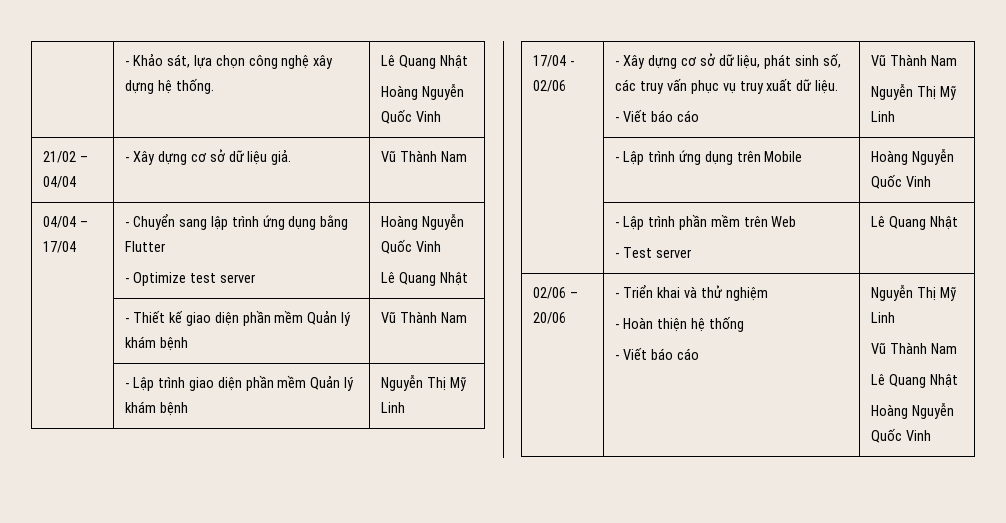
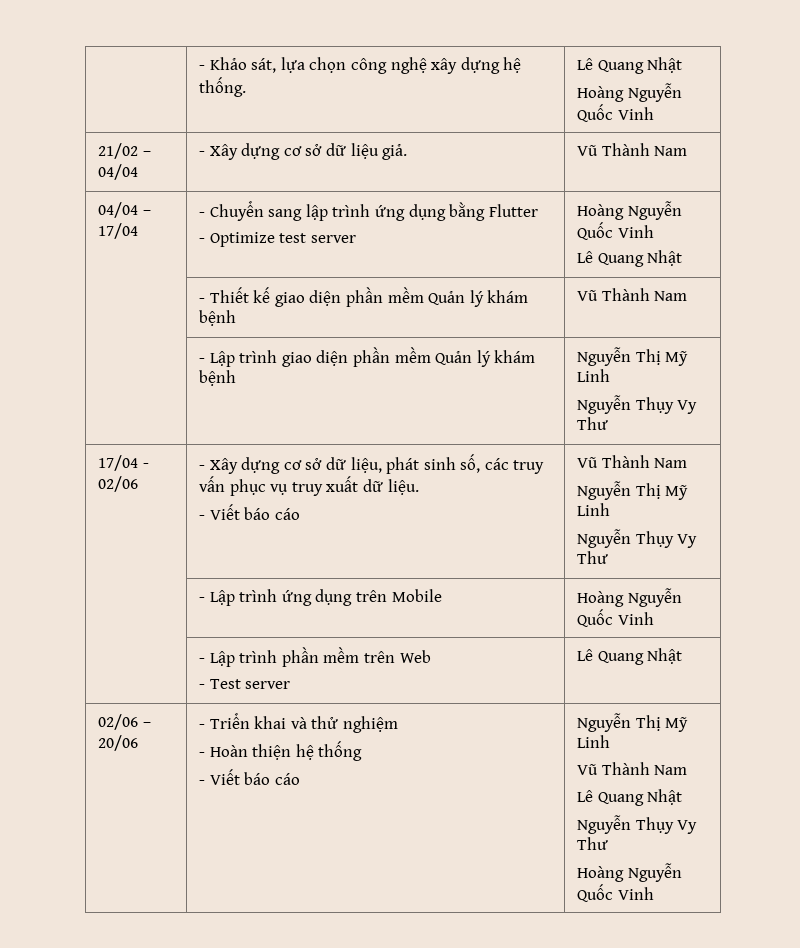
  | - Lập trình giao diện phần mềm Quản lý khám bệnh | Nguyễn Thị Mỹ Linh
+ Nguyễn Thụy Vy Thư
  17/04 - 02/06 | - Xây dựng cơ sở dữ liệu, phát sinh số, các truy vấn phục vụ truy xuất dữ liệu.
  - Viết báo cáo | Vũ Thành Nam
  Nguyễn Thị Mỹ Linh
+ Nguyễn Thụy Vy Thư
  02/06 – 20/06 | - Triển khai và thử nghiệm
  - Hoàn thiện hệ thống
  - Viết báo cáo | Nguyễn Thị Mỹ Linh
  Vũ Thành Nam
  Lê Quang Nhật
+ Nguyễn Thụy Vy Thư

